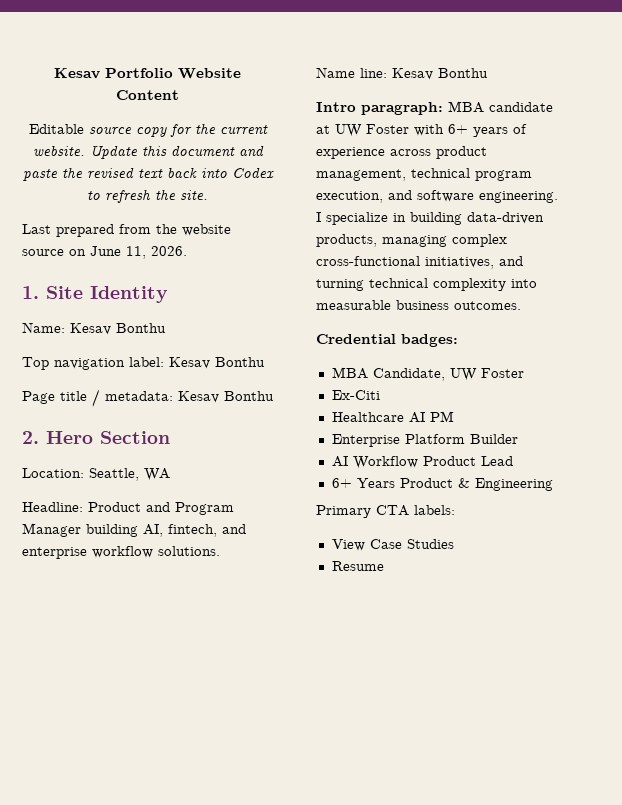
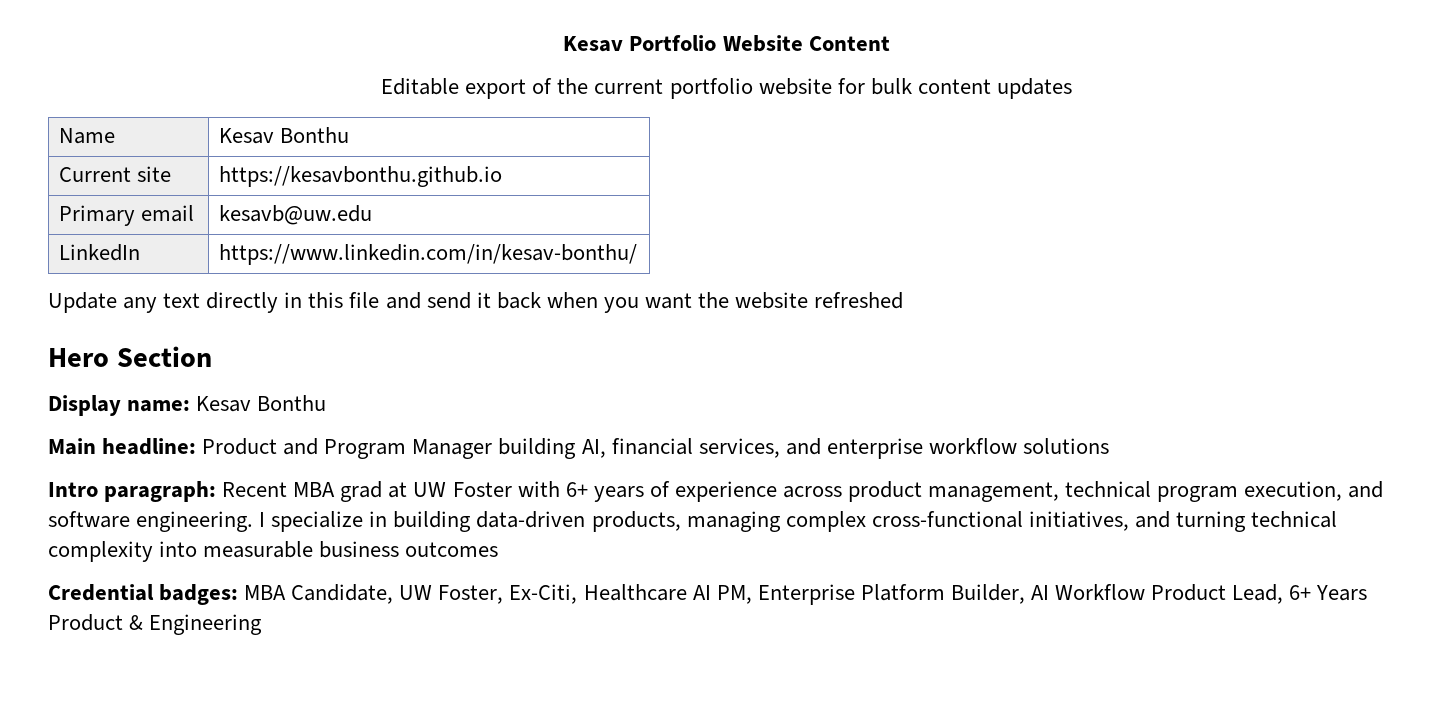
- Editable source copy for the current website. Update this document and paste the revised text back into Codex to refresh the site.
- Last prepared from the website source on June 11, 2026.
- 1. Site Identity
- Name: Kesav Bonthu
- Top navigation label: Kesav Bonthu
- Page title / metadata: Kesav Bonthu
- 2. Hero Section
- Location: Seattle, WA
- Headline: Product and Program Manager building AI, fintech, and enterprise workflow solutions.
- Name line: Kesav Bonthu
+ Editable export of the current portfolio website for bulk content updates
+ Name | Kesav Bonthu
+ Current site | https://kesavbonthu.github.io
+ Primary email | kesavb@uw.edu
+ LinkedIn | https://www.linkedin.com/in/kesav-bonthu/
+ Update any text directly in this file and send it back when you want the website refreshed
+ Hero Section
+ Display name: Kesav Bonthu
+ Main headline: Product and Program Manager building AI, financial services, and enterprise workflow solutions
- Intro paragraph: MBA candidate at UW Foster with 6+ years of experience across product management, technical program execution, and software engineering.
+ Intro paragraph: Recent MBA grad at UW Foster with 6+ years of experience across product management, technical program execution, and software engineering.
- I specialize in building data-driven products, managing complex cross-functional initiatives, and turning technical complexity into measurable business outcomes.
+ I specialize in building data-driven products, managing complex cross-functional initiatives, and turning technical complexity into measurable business outcomes
- Credential badges:
- MBA Candidate, UW Foster
- Ex-Citi
- Healthcare AI PM
- Enterprise Platform Builder
- AI Workflow Product Lead
- 6+ Years Product & Engineering
+ Credential badges: MBA Candidate, UW Foster, Ex-Citi, Healthcare AI PM, Enterprise Platform Builder, AI Workflow Product Lead, 6+ Years Product & Engineering
- Primary CTA labels:
- View Case Studies
- Resume

